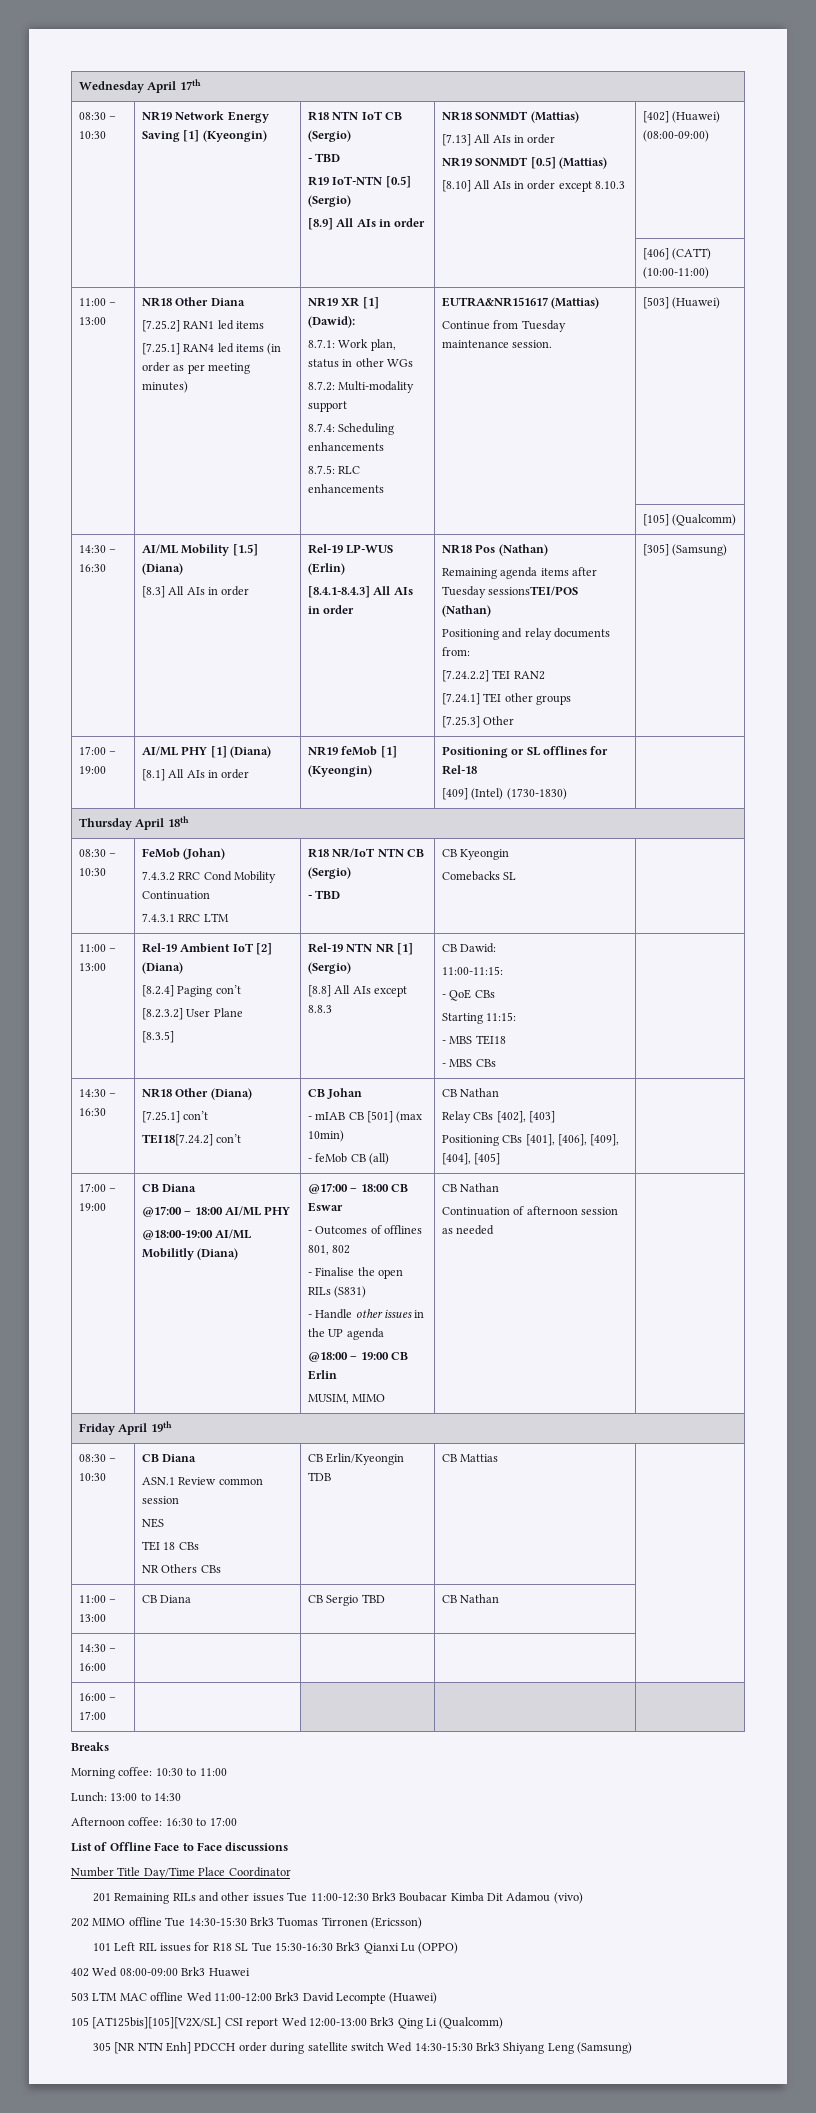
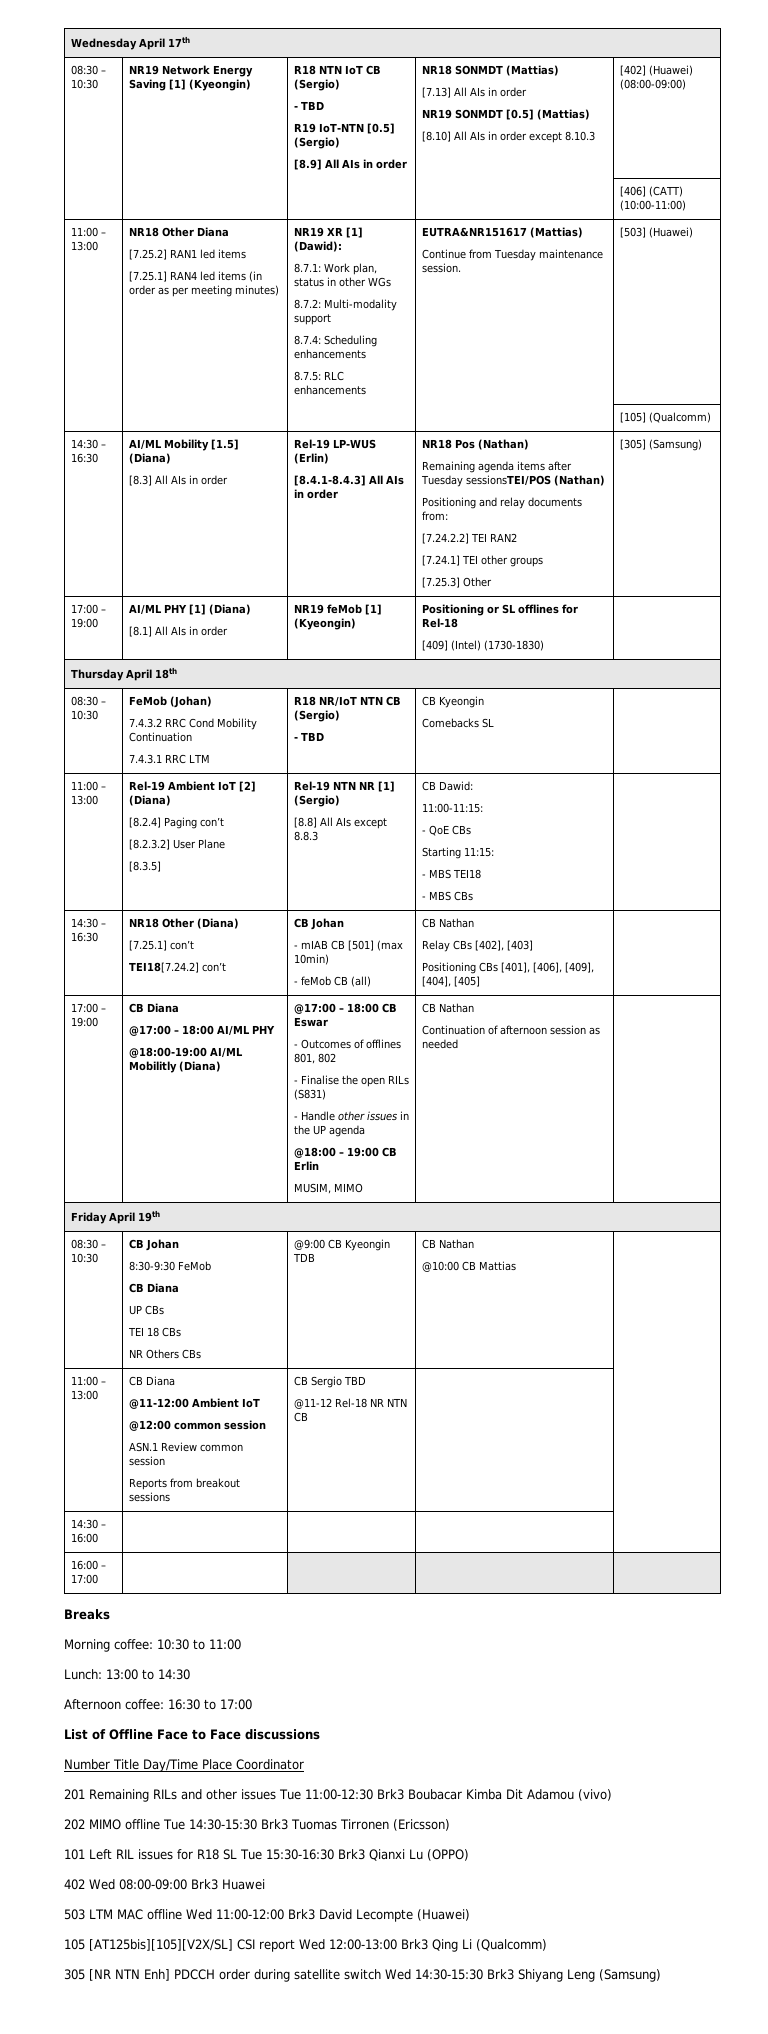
- 08:30 – 10:30 | CB Diana
- ASN.1 Review common session
- NES
+ 08:30 – 10:30 | CB Johan
+ 8:30-9:30 FeMob
+ CB Diana
+ UP CBs
  TEI 18 CBs
- NR Others CBs | CB Erlin/Kyeongin TDB | CB Mattias |
+ NR Others CBs | @9:00 CB Kyeongin TDB | CB Nathan
+ @10:00 CB Mattias |
- 11:00 – 13:00 | CB Diana | CB Sergio TBD | CB Nathan |
+ 11:00 – 13:00 | CB Diana
+ @11-12:00 Ambient IoT
+ @12:00 common session
+ ASN.1 Review common session
+ Reports from breakout sessions | CB Sergio TBD
+ @11-12 Rel-18 NR NTN CB | |

